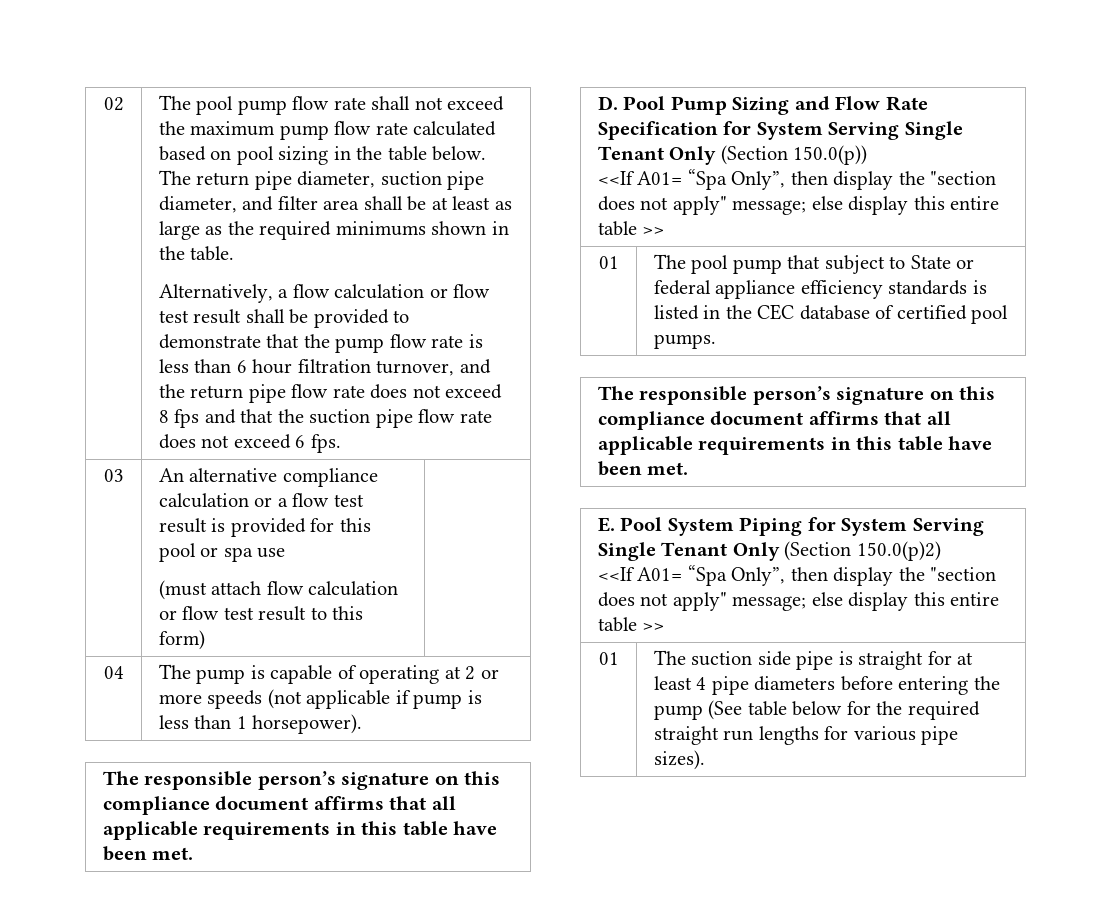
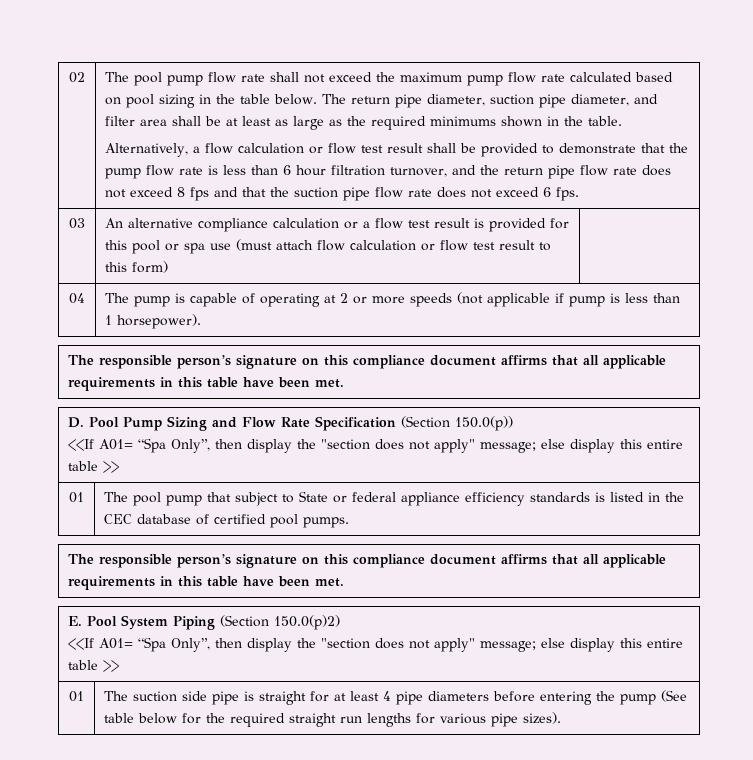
- 03 | An alternative compliance calculation or a flow test result is provided for this pool or spa use
- (must attach flow calculation or flow test result to this form) |
+ 03 | An alternative compliance calculation or a flow test result is provided for this pool or spa use (must attach flow calculation or flow test result to this form) |
- D. Pool Pump Sizing and Flow Rate Specification for System Serving Single Tenant Only (Section 150.0(p))
+ D. Pool Pump Sizing and Flow Rate Specification (Section 150.0(p))
- E. Pool System Piping for System Serving Single Tenant Only (Section 150.0(p)2)
+ E. Pool System Piping (Section 150.0(p)2)

